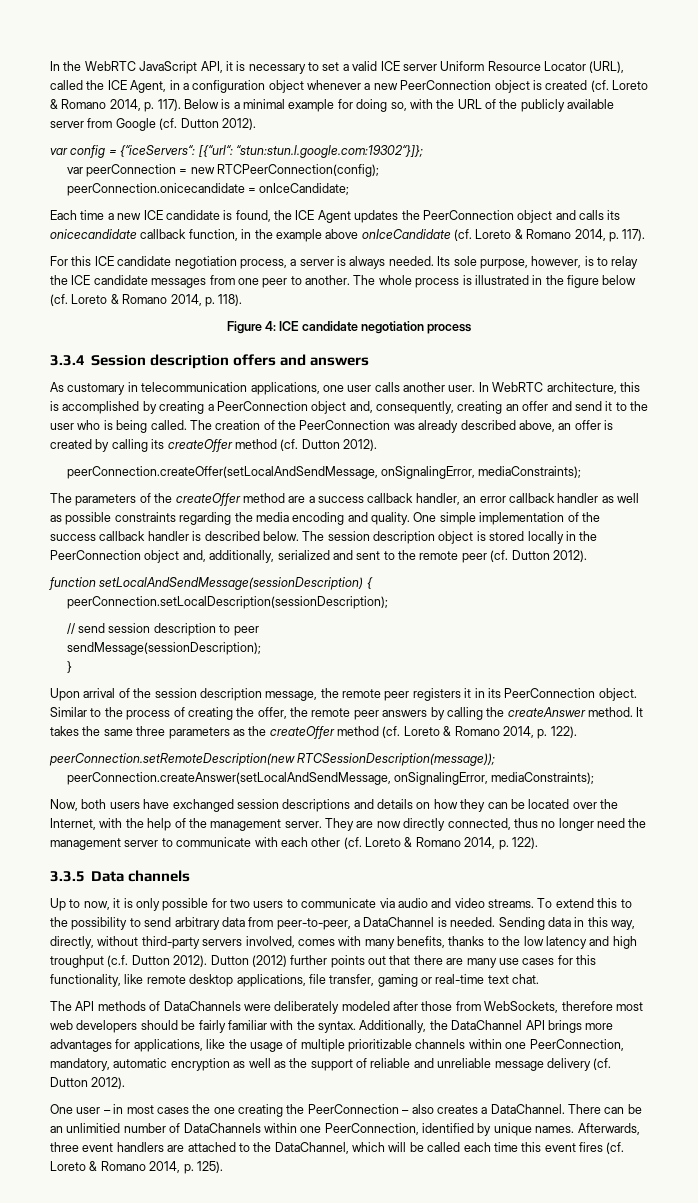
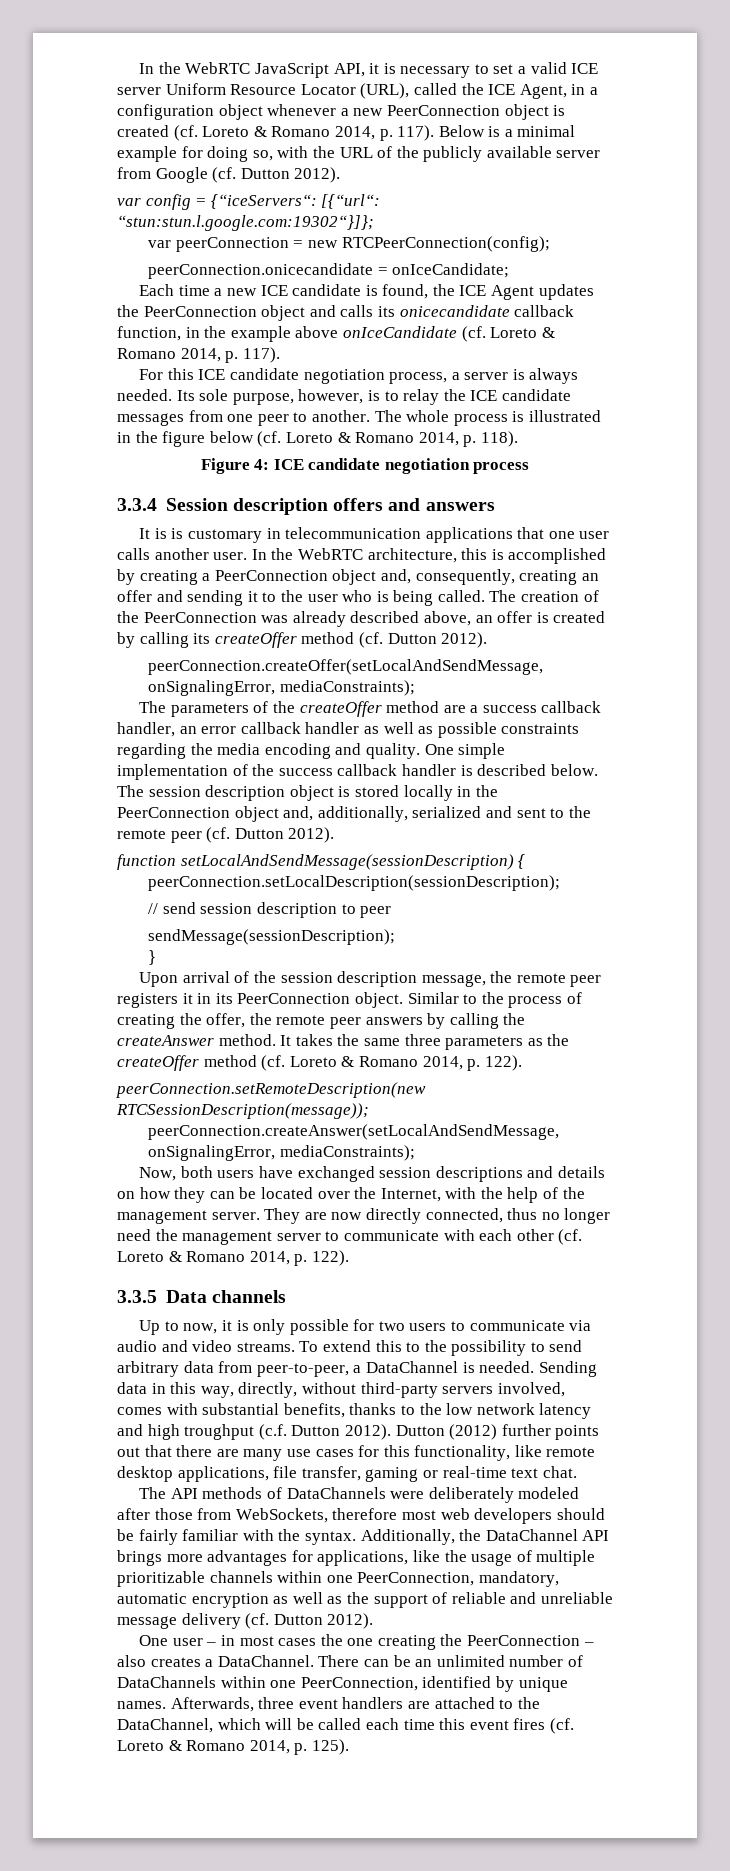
- As customary in telecommunication applications, one user calls another user.
+ It is is customary in telecommunication applications that one user calls another user.
- In WebRTC architecture, this is accomplished by creating a PeerConnection object and, consequently, creating an offer and send it to the user who is being called.
+ In the WebRTC architecture, this is accomplished by creating a PeerConnection object and, consequently, creating an offer and sending it to the user who is being called.
- Sending data in this way, directly, without third-party servers involved, comes with many benefits, thanks to the low latency and high troughput (c.f. Dutton 2012).
+ Sending data in this way, directly, without third-party servers involved, comes with substantial benefits, thanks to the low network latency and high troughput (c.f. Dutton 2012).
- There can be an unlimitied number of DataChannels within one PeerConnection, identified by unique names.
+ There can be an unlimited number of DataChannels within one PeerConnection, identified by unique names.

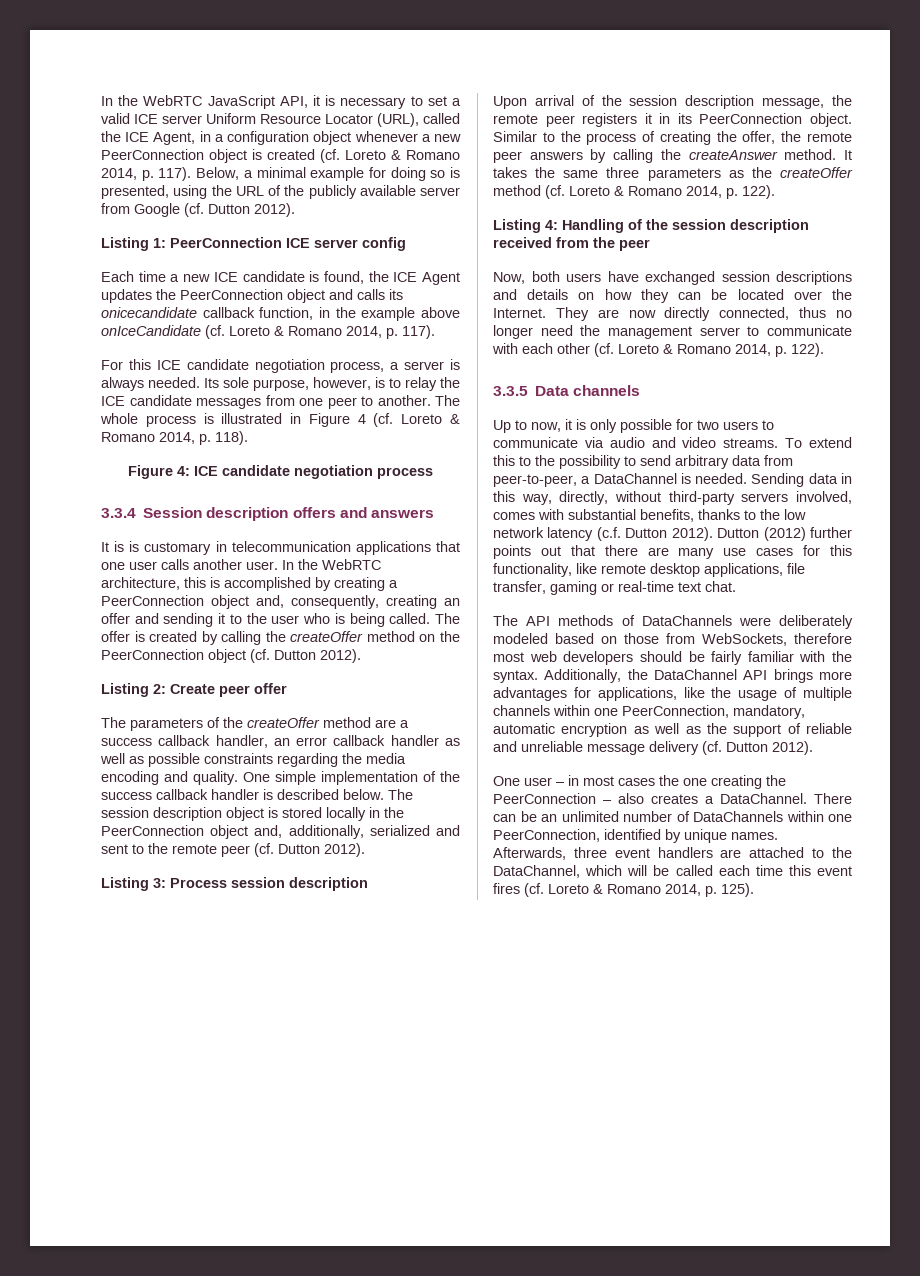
- Below is a minimal example for doing so, with the URL of the publicly available server from Google (cf. Dutton 2012).
+ Below, a minimal example for doing so is presented, using the URL of the publicly available server from Google (cf. Dutton 2012).
- var config = {“iceServers“: [{“url“: “stun:stun.l.google.com:19302“}]};
- var peerConnection = new RTCPeerConnection(config);
- peerConnection.onicecandidate = onIceCandidate;
+ Listing 1: PeerConnection ICE server config
- The whole process is illustrated in the figure below (cf. Loreto & Romano 2014, p. 118).
+ The whole process is illustrated in Figure 4 (cf. Loreto & Romano 2014, p. 118).
- The creation of the PeerConnection was already described above, an offer is created by calling its createOffer method (cf. Dutton 2012).
- peerConnection.createOffer(setLocalAndSendMessage, onSignalingError, mediaConstraints);
+ The offer is created by calling the createOffer method on the PeerConnection object (cf. Dutton 2012).
+ Listing 2: Create peer offer
- function setLocalAndSendMessage(sessionDescription) {
- peerConnection.setLocalDescription(sessionDescription);
- // send session description to peer
- sendMessage(sessionDescription);
- }
+ Listing 3: Process session description
- peerConnection.setRemoteDescription(new RTCSessionDescription(message));
- peerConnection.createAnswer(setLocalAndSendMessage, onSignalingError, mediaConstraints);
+ Listing 4: Handling of the session description received from the peer
- Now, both users have exchanged session descriptions and details on how they can be located over the Internet, with the help of the management server.
+ Now, both users have exchanged session descriptions and details on how they can be located over the Internet.
- Sending data in this way, directly, without third-party servers involved, comes with substantial benefits, thanks to the low network latency and high troughput (c.f. Dutton 2012).
+ Sending data in this way, directly, without third-party servers involved, comes with substantial benefits, thanks to the low network latency (c.f. Dutton 2012).
- The API methods of DataChannels were deliberately modeled after those from WebSockets, therefore most web developers should be fairly familiar with the syntax.
+ The API methods of DataChannels were deliberately modeled based on those from WebSockets, therefore most web developers should be fairly familiar with the syntax.
- Additionally, the DataChannel API brings more advantages for applications, like the usage of multiple prioritizable channels within one PeerConnection, mandatory, automatic encryption as well as the support of reliable and unreliable message delivery (cf. Dutton 2012).
+ Additionally, the DataChannel API brings more advantages for applications, like the usage of multiple channels within one PeerConnection, mandatory, automatic encryption as well as the support of reliable and unreliable message delivery (cf. Dutton 2012).

